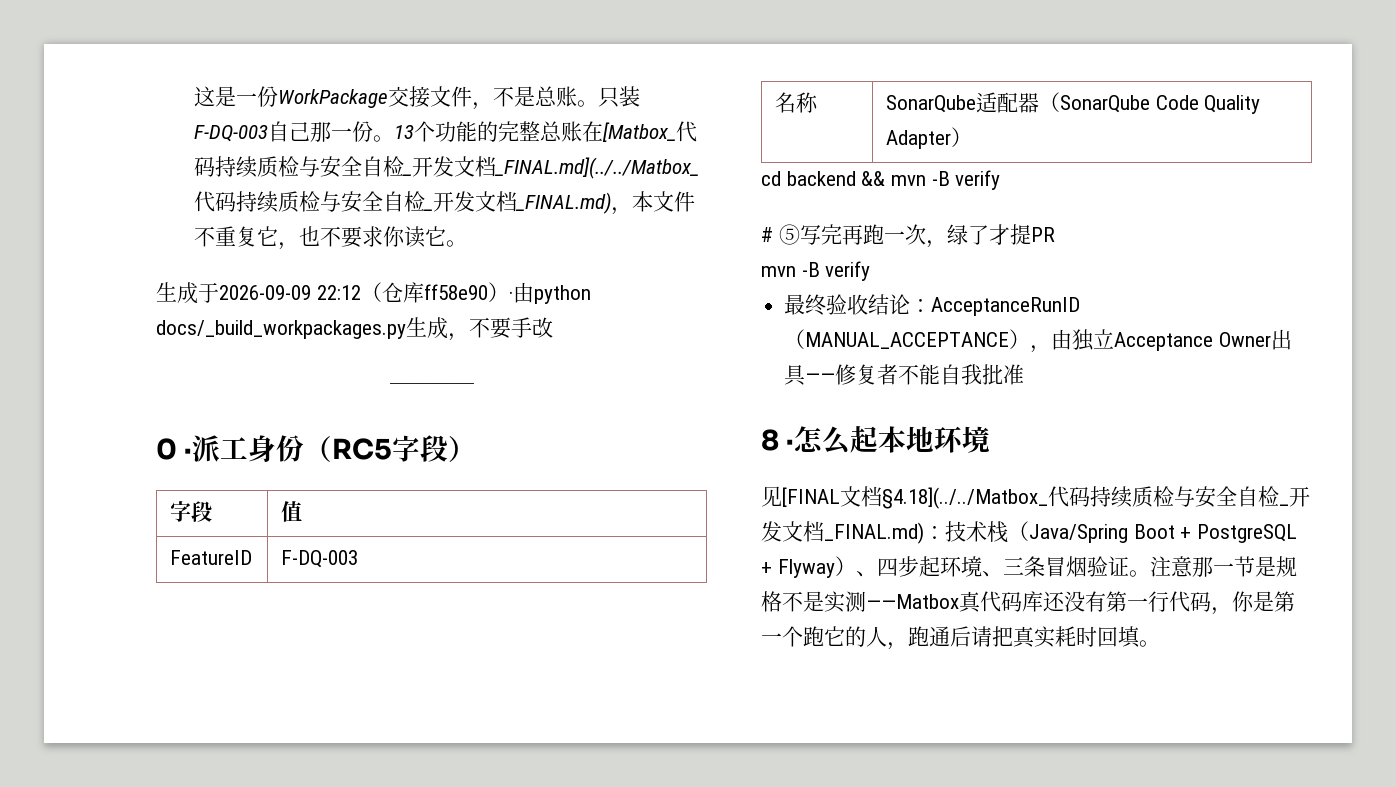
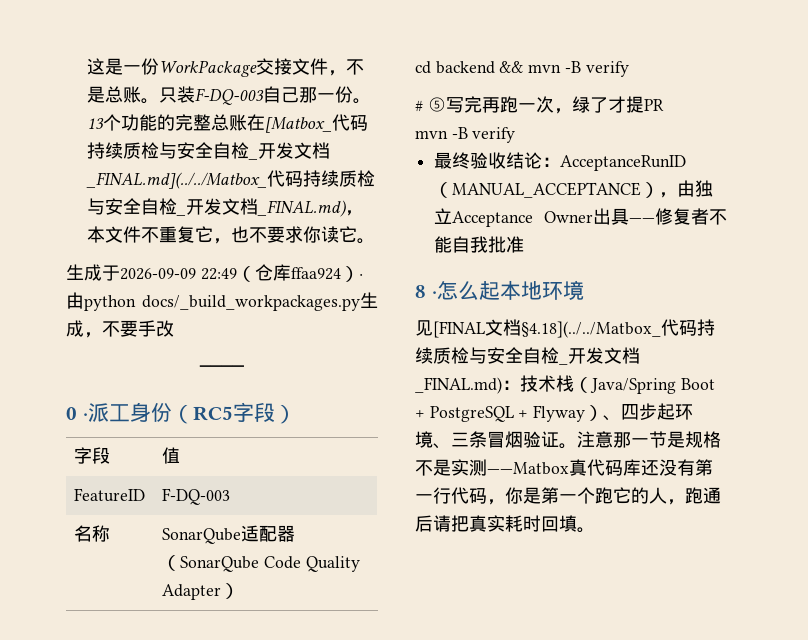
- 生成于2026-09-09 22:12（仓库ff58e90）·由python docs/_build_workpackages.py生成，不要手改
+ 生成于2026-09-09 22:49（仓库ffaa924）·由python docs/_build_workpackages.py生成，不要手改

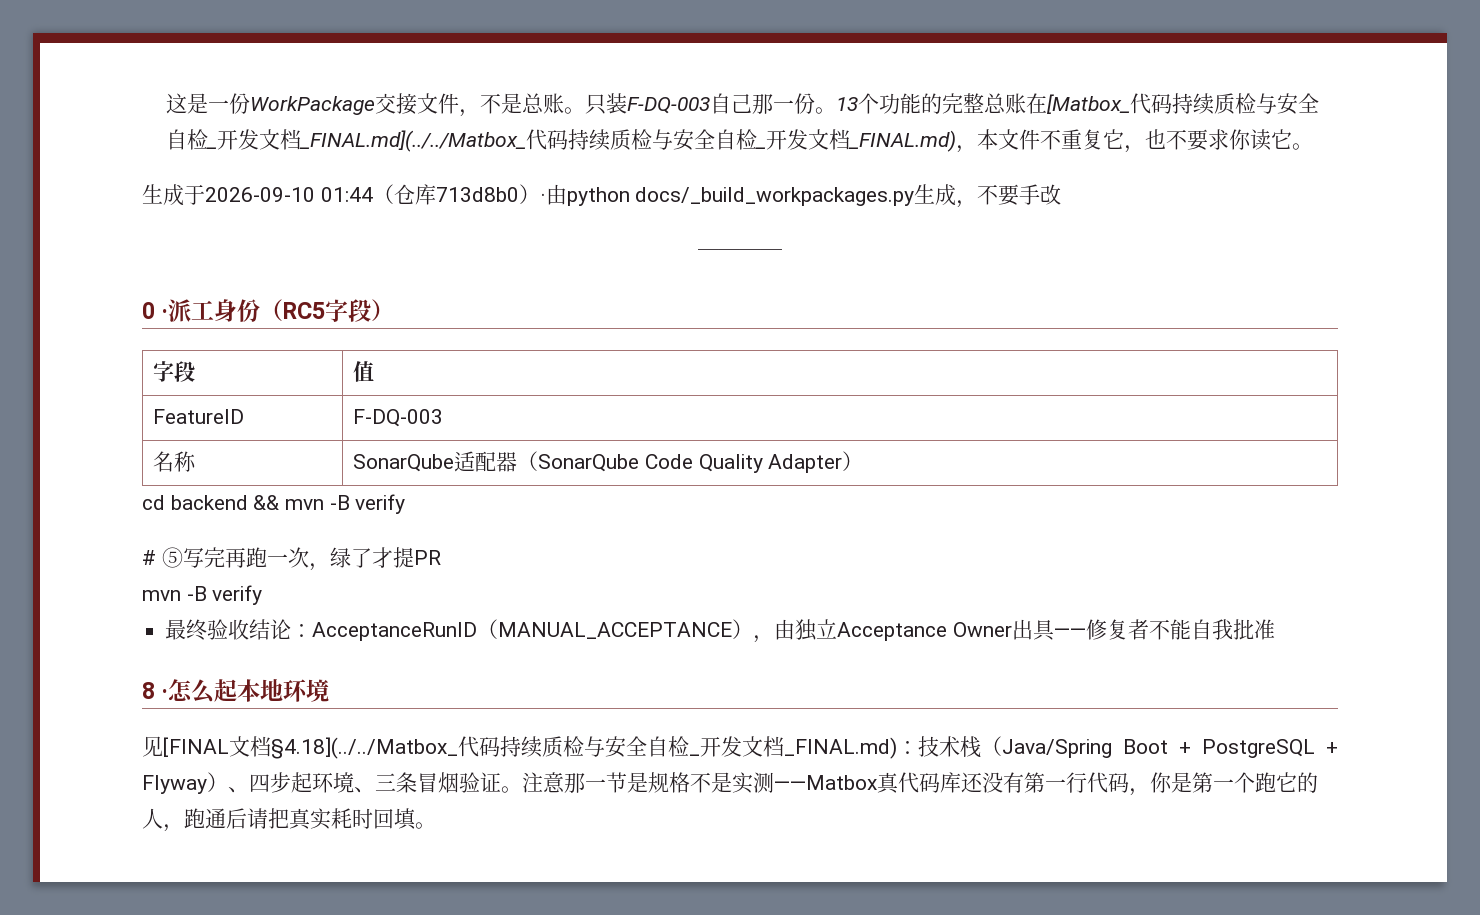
- 生成于2026-09-09 22:49（仓库ffaa924）·由python docs/_build_workpackages.py生成，不要手改
+ 生成于2026-09-10 01:44（仓库713d8b0）·由python docs/_build_workpackages.py生成，不要手改

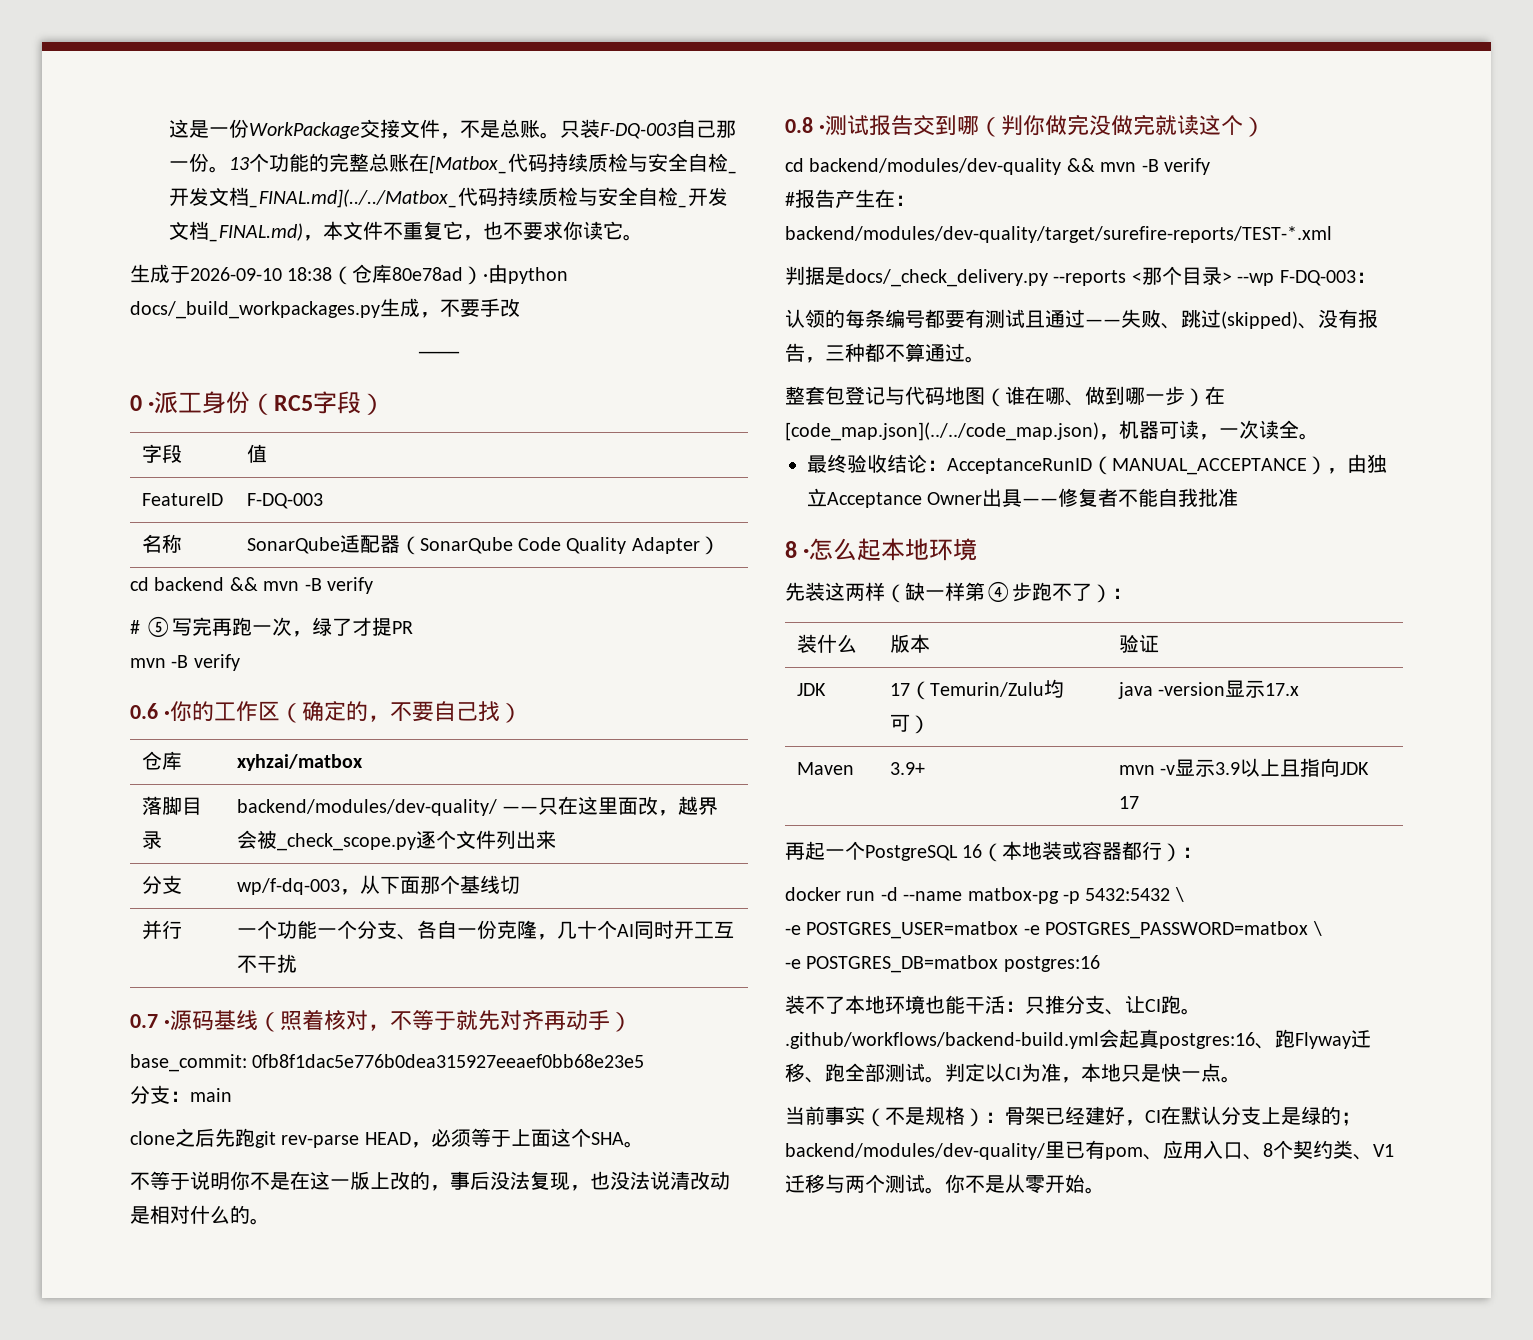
- 生成于2026-09-10 01:44（仓库713d8b0）·由python docs/_build_workpackages.py生成，不要手改
+ 生成于2026-09-10 18:38（仓库80e78ad）·由python docs/_build_workpackages.py生成，不要手改
+ 0.6 ·你的工作区（确定的，不要自己找）
+ 仓库 | xyhzai/matbox
+ 落脚目录 | backend/modules/dev-quality/ ——只在这里面改，越界会被_check_scope.py逐个文件列出来
+ 分支 | wp/f-dq-003，从下面那个基线切
+ 并行 | 一个功能一个分支、各自一份克隆，几十个AI同时开工互不干扰
+ 0.7 ·源码基线（照着核对，不等于就先对齐再动手）
+ base_commit: 0fb8f1dac5e776b0dea315927eeaef0bb68e23e5
+ 分支：main
+ clone之后先跑git rev-parse HEAD，必须等于上面这个SHA。
+ 不等于说明你不是在这一版上改的，事后没法复现，也没法说清改动是相对什么的。
+ 0.8 ·测试报告交到哪（判你做完没做完就读这个）
+ cd backend/modules/dev-quality && mvn -B verify
+ #报告产生在：backend/modules/dev-quality/target/surefire-reports/TEST-*.xml
+ 判据是docs/_check_delivery.py --reports <那个目录> --wp F-DQ-003：
+ 认领的每条编号都要有测试且通过——失败、跳过(skipped)、没有报告，三种都不算通过。
+ 整套包登记与代码地图（谁在哪、做到哪一步）在[code_map.json](../../code_map.json)，机器可读，一次读全。
- 见[FINAL文档§4.18](../../Matbox_代码持续质检与安全自检_开发文档_FINAL.md)：技术栈（Java/Spring Boot + PostgreSQL + Flyway）、四步起环境、三条冒烟验证。注意那一节是规格不是实测——Matbox真代码库还没有第一行代码，你是第一个跑它的人，跑通后请把真实耗时回填。
+ 先装这两样（缺一样第④步跑不了）：
+ 装什么 | 版本 | 验证
+ JDK | 17（Temurin/Zulu均可） | java -version显示17.x
+ Maven | 3.9+ | mvn -v显示3.9以上且指向JDK 17
+ 再起一个PostgreSQL 16（本地装或容器都行）：
+ docker run -d --name matbox-pg -p 5432:5432 \
+ -e POSTGRES_USER=matbox -e POSTGRES_PASSWORD=matbox \
+ -e POSTGRES_DB=matbox postgres:16
+ 装不了本地环境也能干活：只推分支、让CI跑。.github/workflows/backend-build.yml会起真postgres:16、跑Flyway迁移、跑全部测试。判定以CI为准，本地只是快一点。
+ 当前事实（不是规格）：骨架已经建好，CI在默认分支上是绿的；backend/modules/dev-quality/里已有pom、应用入口、8个契约类、V1迁移与两个测试。你不是从零开始。

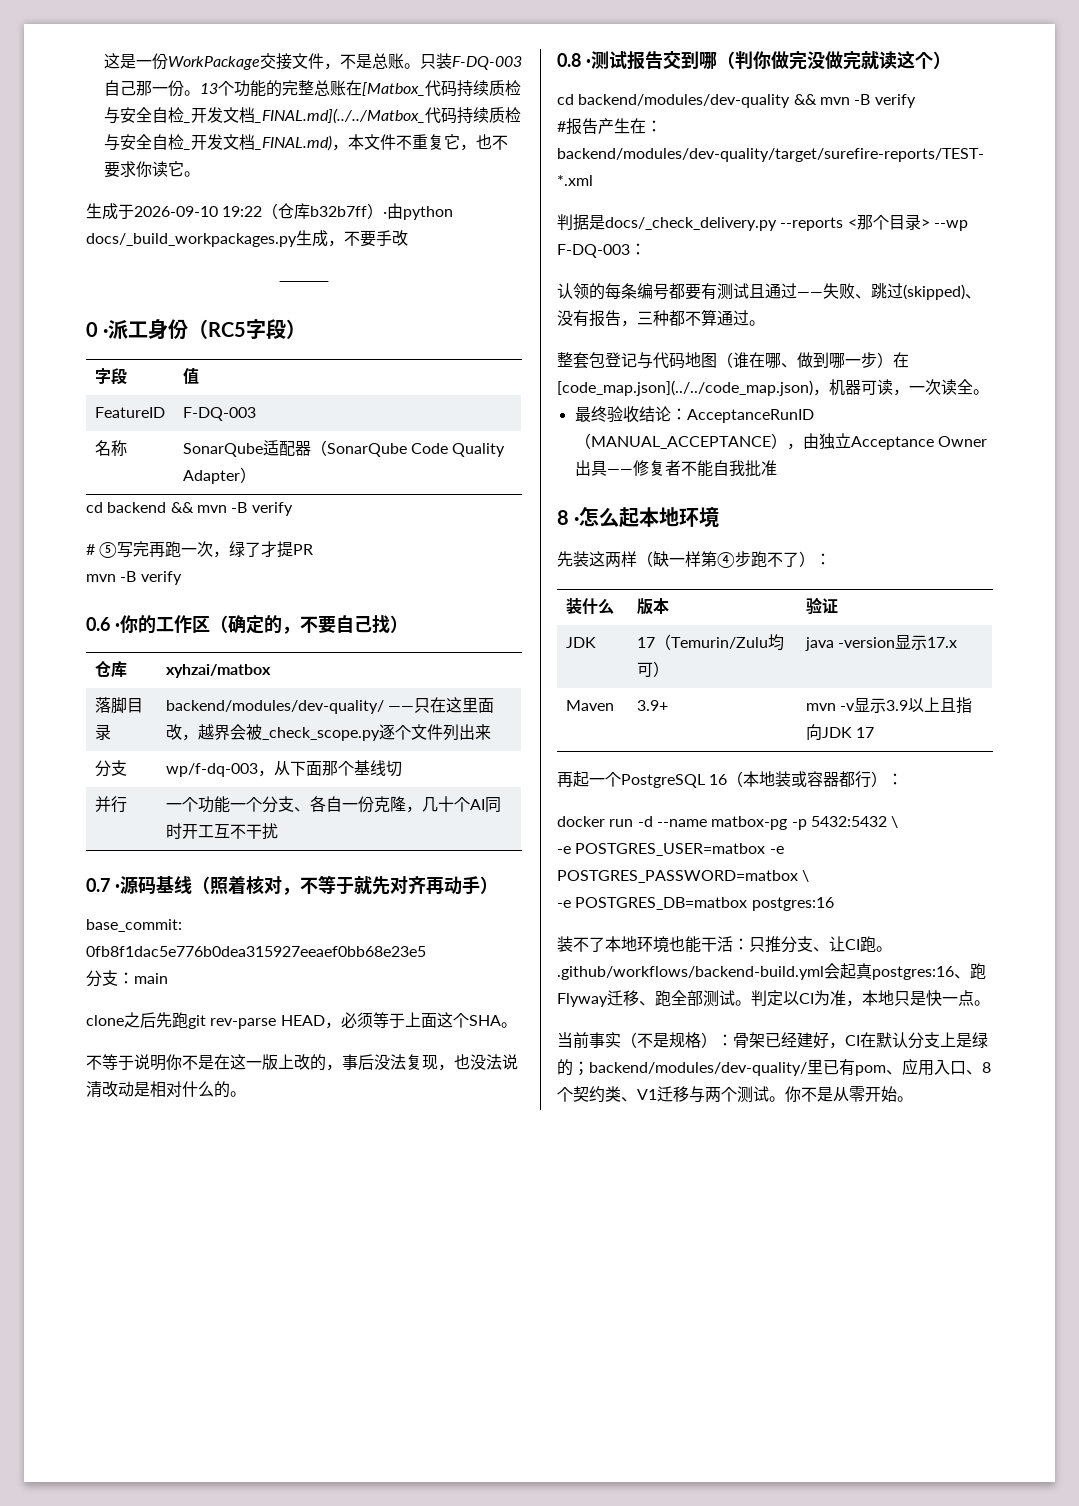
- 生成于2026-09-10 18:38（仓库80e78ad）·由python docs/_build_workpackages.py生成，不要手改
+ 生成于2026-09-10 19:22（仓库b32b7ff）·由python docs/_build_workpackages.py生成，不要手改

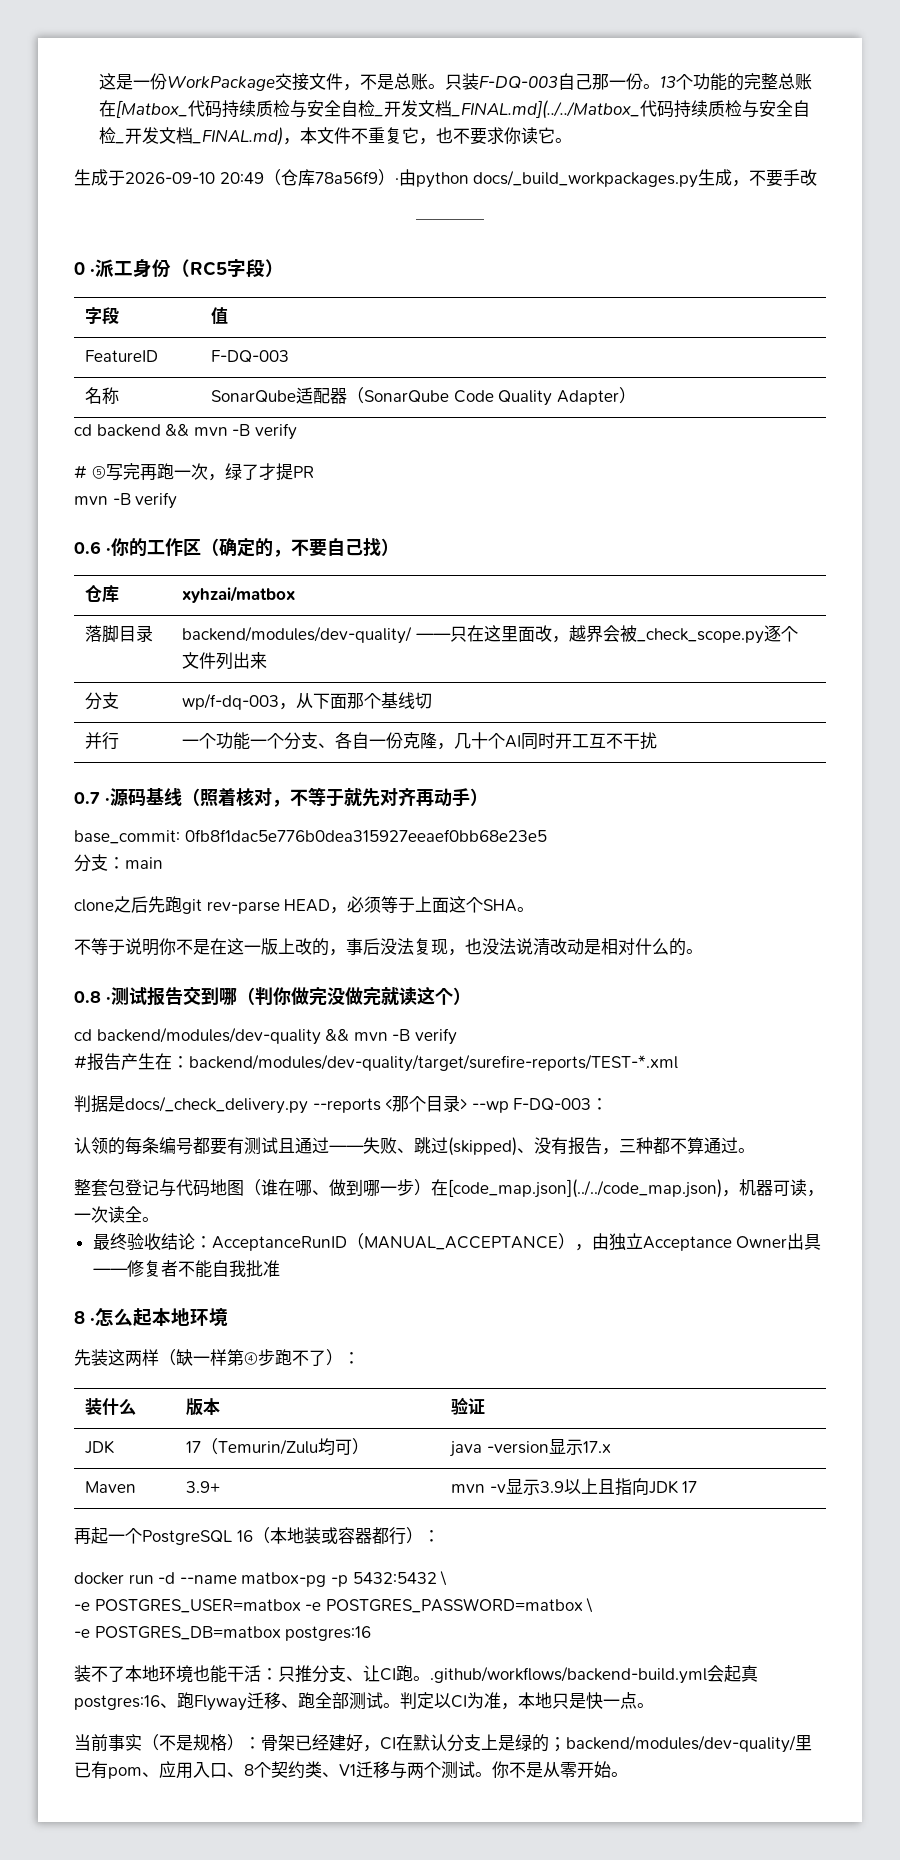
- 生成于2026-09-10 19:22（仓库b32b7ff）·由python docs/_build_workpackages.py生成，不要手改
+ 生成于2026-09-10 20:49（仓库78a56f9）·由python docs/_build_workpackages.py生成，不要手改

